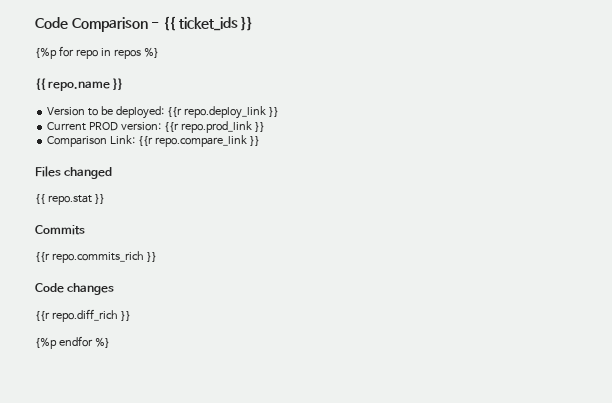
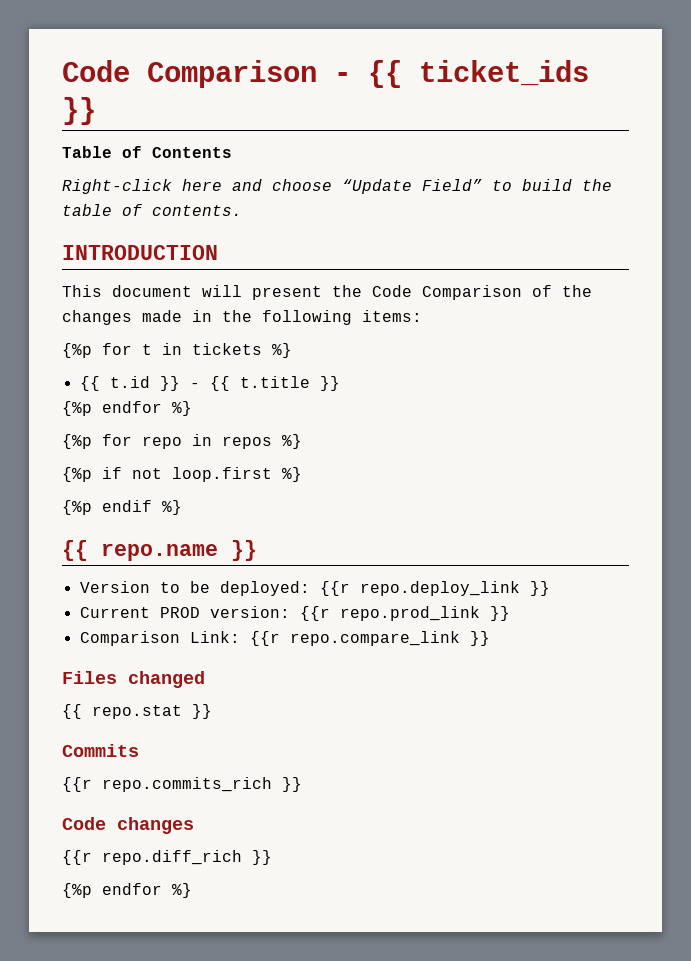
+ Table of Contents
+ Right-click here and choose “Update Field” to build the table of contents.
+ INTRODUCTION
+ This document will present the Code Comparison of the changes made in the following items:
+ {%p for t in tickets %}
+ {{ t.id }} - {{ t.title }}
+ {%p endfor %}
+ {%p if not loop.first %}
+ {%p endif %}

